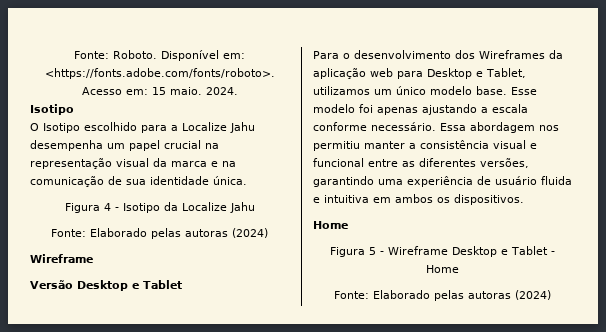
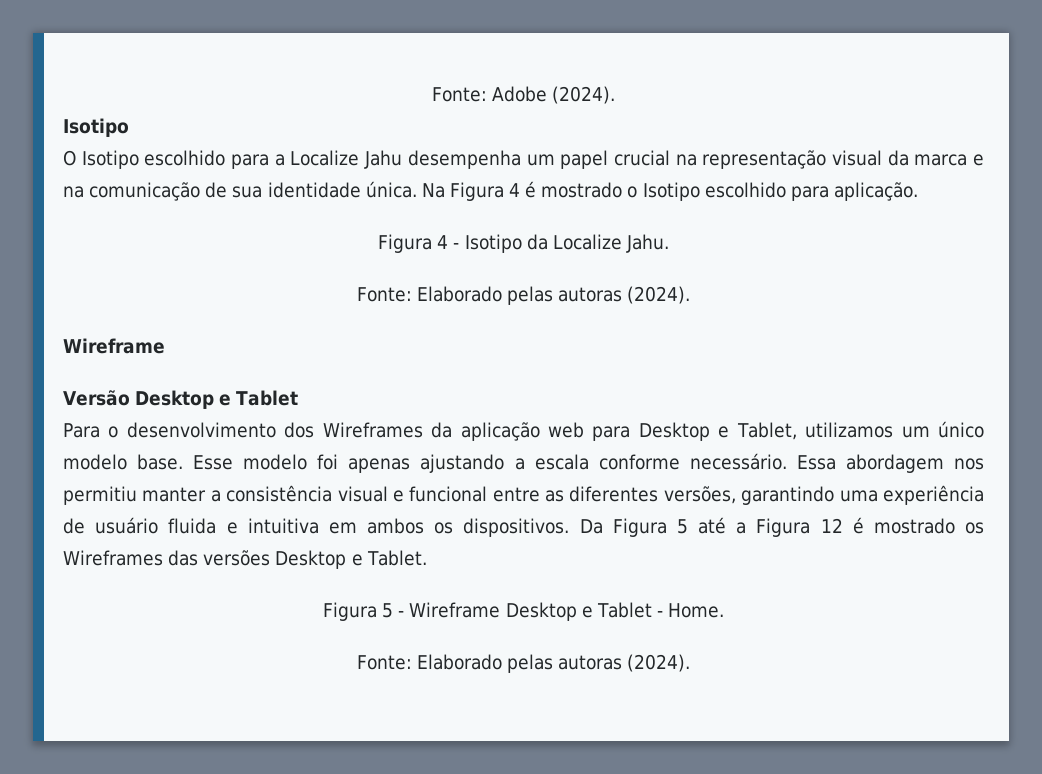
- Fonte: Roboto. Disponível em: <https://fonts.adobe.com/fonts/roboto>. Acesso em: 15 maio. 2024.
+ Fonte: Adobe (2024).
+ Na Figura 4 é mostrado o Isotipo escolhido para aplicação.
- Figura 4 - Isotipo da Localize Jahu
- Fonte: Elaborado pelas autoras (2024)
+ Figura 4 - Isotipo da Localize Jahu.
+ Fonte: Elaborado pelas autoras (2024).
- Essa abordagem nos permitiu manter a consistência visual e funcional entre as diferentes versões, garantindo uma experiência de usuário fluida e intuitiva em ambos os dispositivos.
- Home
+ Essa abordagem nos permitiu manter a consistência visual e funcional entre as diferentes versões, garantindo uma experiência de usuário fluida e intuitiva em ambos os dispositivos. Da Figura 5 até a Figura 12 é mostrado os Wireframes das versões Desktop e Tablet.
- Figura 5 - Wireframe Desktop e Tablet - Home
- Fonte: Elaborado pelas autoras (2024)
+ Figura 5 - Wireframe Desktop e Tablet - Home.
+ Fonte: Elaborado pelas autoras (2024).

